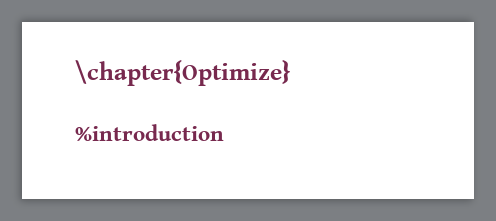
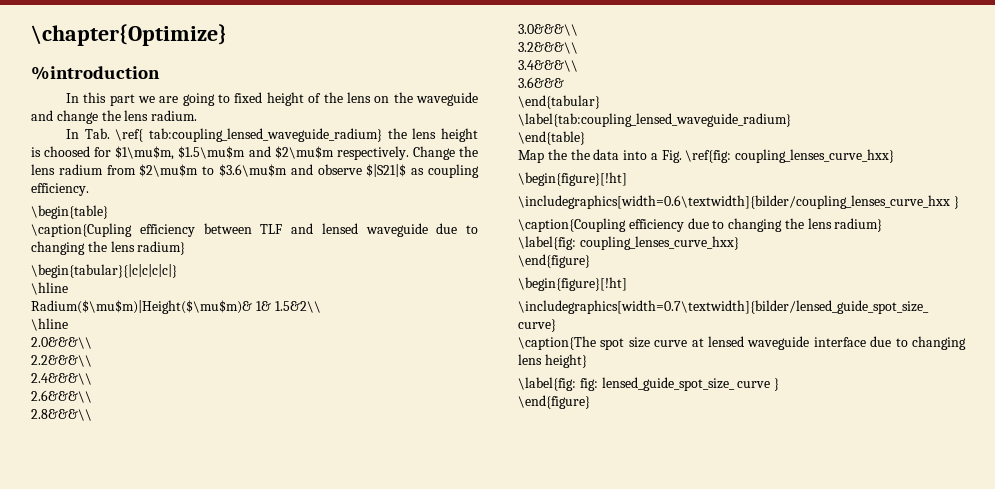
+ In this part we are going to fixed height of the lens on the waveguide and change the lens radium.
+ In Tab. \ref{ tab:coupling_lensed_waveguide_radium} the lens height is choosed for $1\mu$m, $1.5\mu$m and $2\mu$m respectively. Change the lens radium from $2\mu$m to $3.6\mu$m and observe $|S21|$ as coupling efficiency.
+ \begin{table}
+ \caption{Cupling efficiency between TLF and lensed waveguide due to changing the lens radium}
+ \begin{tabular}{|c|c|c|c|}
+ \hline
+ Radium($\mu$m)|Height($\mu$m)& 1& 1.5&2\\
+ \hline
+ 2.0&&&\\
+ 2.2&&&\\
+ 2.4&&&\\
+ 2.6&&&\\
+ 2.8&&&\\
+ 3.0&&&\\
+ 3.2&&&\\
+ 3.4&&&\\
+ 3.6&&&
+ \end{tabular}
+ \label{tab:coupling_lensed_waveguide_radium}
+ \end{table}
+ Map the the data into a Fig. \ref{fig: coupling_lenses_curve_hxx}
+ \begin{figure}[!ht]
+ \includegraphics[width=0.6\textwidth]{bilder/coupling_lenses_curve_hxx }
+ \caption{Coupling efficiency due to changing the lens radium}
+ \label{fig: coupling_lenses_curve_hxx}
+ \end{figure}
+ \begin{figure}[!ht]
+ \includegraphics[width=0.7\textwidth]{bilder/lensed_guide_spot_size_ curve}
+ \caption{The spot size curve at lensed waveguide interface due to changing lens height}
+ \label{fig: fig: lensed_guide_spot_size_ curve }
+ \end{figure}

